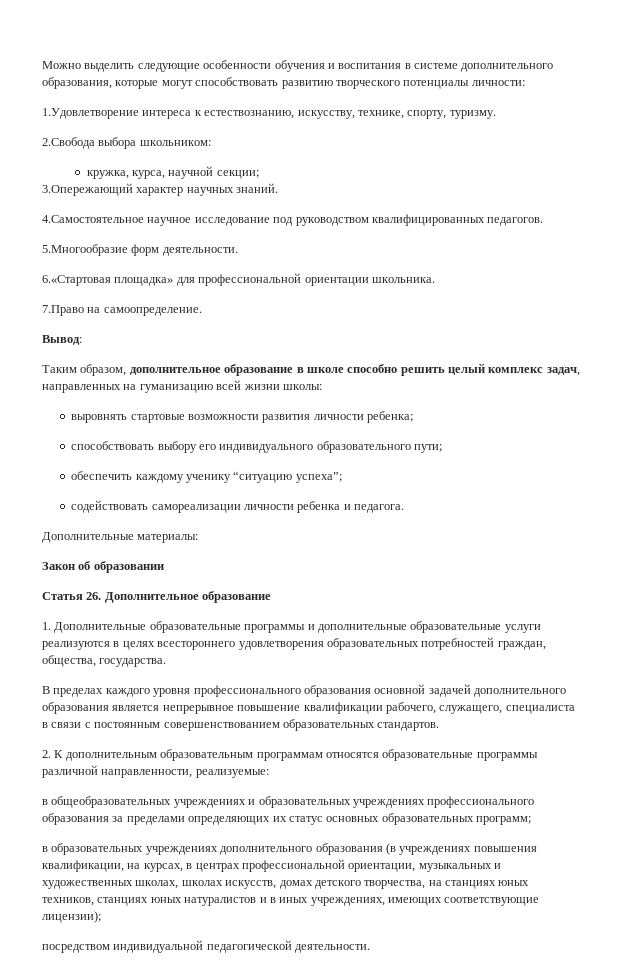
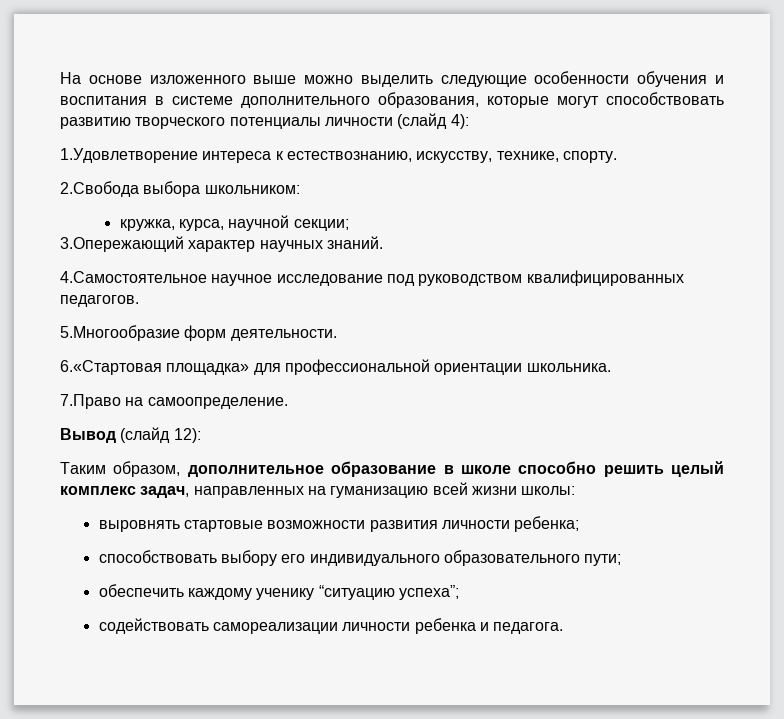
- Можно выделить следующие особенности обучения и воспитания в системе дополнительного образования, которые могут способствовать развитию творческого потенциалы личности:
+ На основе изложенного выше можно выделить следующие особенности обучения и воспитания в системе дополнительного образования, которые могут способствовать развитию творческого потенциалы личности (слайд 4):
- 1.Удовлетворение интереса к естествознанию, искусству, технике, спорту, туризму.
+ 1.Удовлетворение интереса к естествознанию, искусству, технике, спорту.
- Вывод:
+ Вывод (слайд 12):
- Дополнительные материалы:
- Закон об образовании
- Статья 26. Дополнительное образование
- 1. Дополнительные образовательные программы и дополнительные образовательные услуги реализуются в целях всестороннего удовлетворения образовательных потребностей граждан, общества, государства.
- В пределах каждого уровня профессионального образования основной задачей дополнительного образования является непрерывное повышение квалификации рабочего, служащего, специалиста в связи с постоянным совершенствованием образовательных стандартов.
- 2. К дополнительным образовательным программам относятся образовательные программы различной направленности, реализуемые:
- в общеобразовательных учреждениях и образовательных учреждениях профессионального образования за пределами определяющих их статус основных образовательных программ;
- в образовательных учреждениях дополнительного образования (в учреждениях повышения квалификации, на курсах, в центрах профессиональной ориентации, музыкальных и художественных школах, школах искусств, домах детского творчества, на станциях юных техников, станциях юных натуралистов и в иных учреждениях, имеющих соответствующие лицензии);
- посредством индивидуальной педагогической деятельности.

